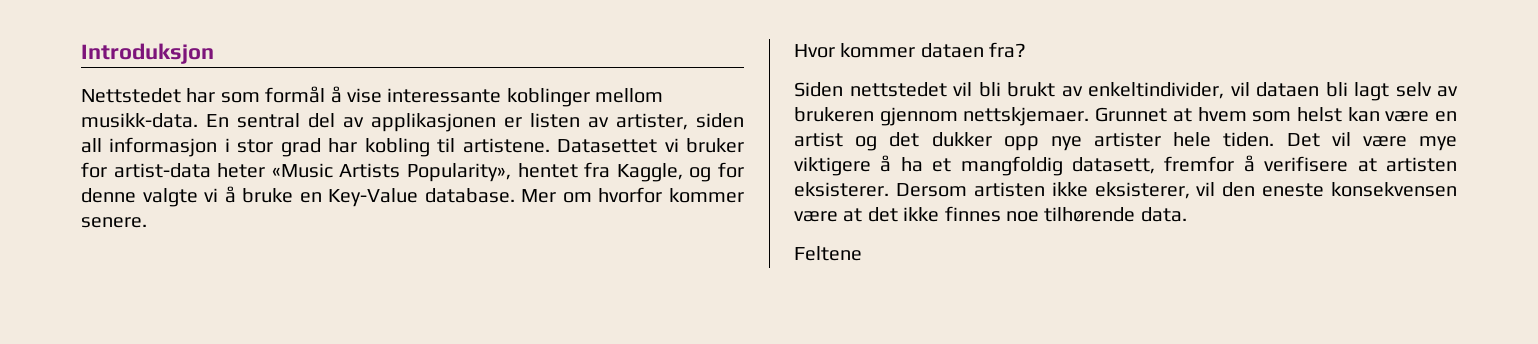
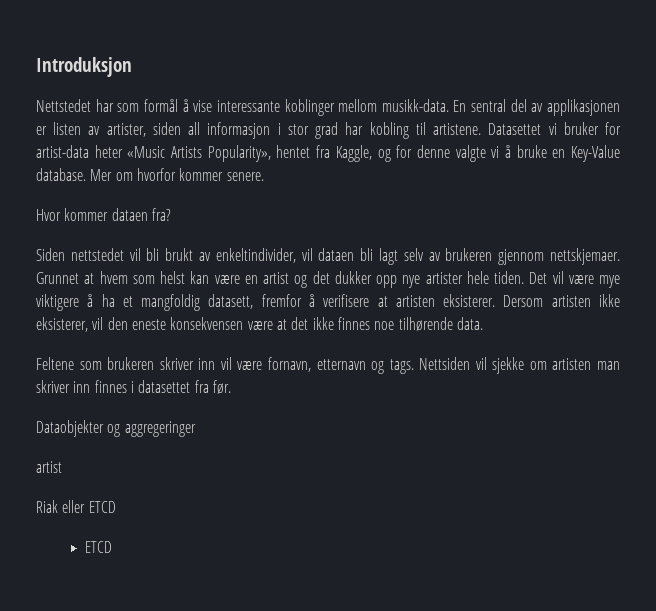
- Feltene
+ Feltene som brukeren skriver inn vil være fornavn, etternavn og tags. Nettsiden vil sjekke om artisten man skriver inn finnes i datasettet fra før.
+ Dataobjekter og aggregeringer
+ artist
+ Riak eller ETCD
+ ETCD

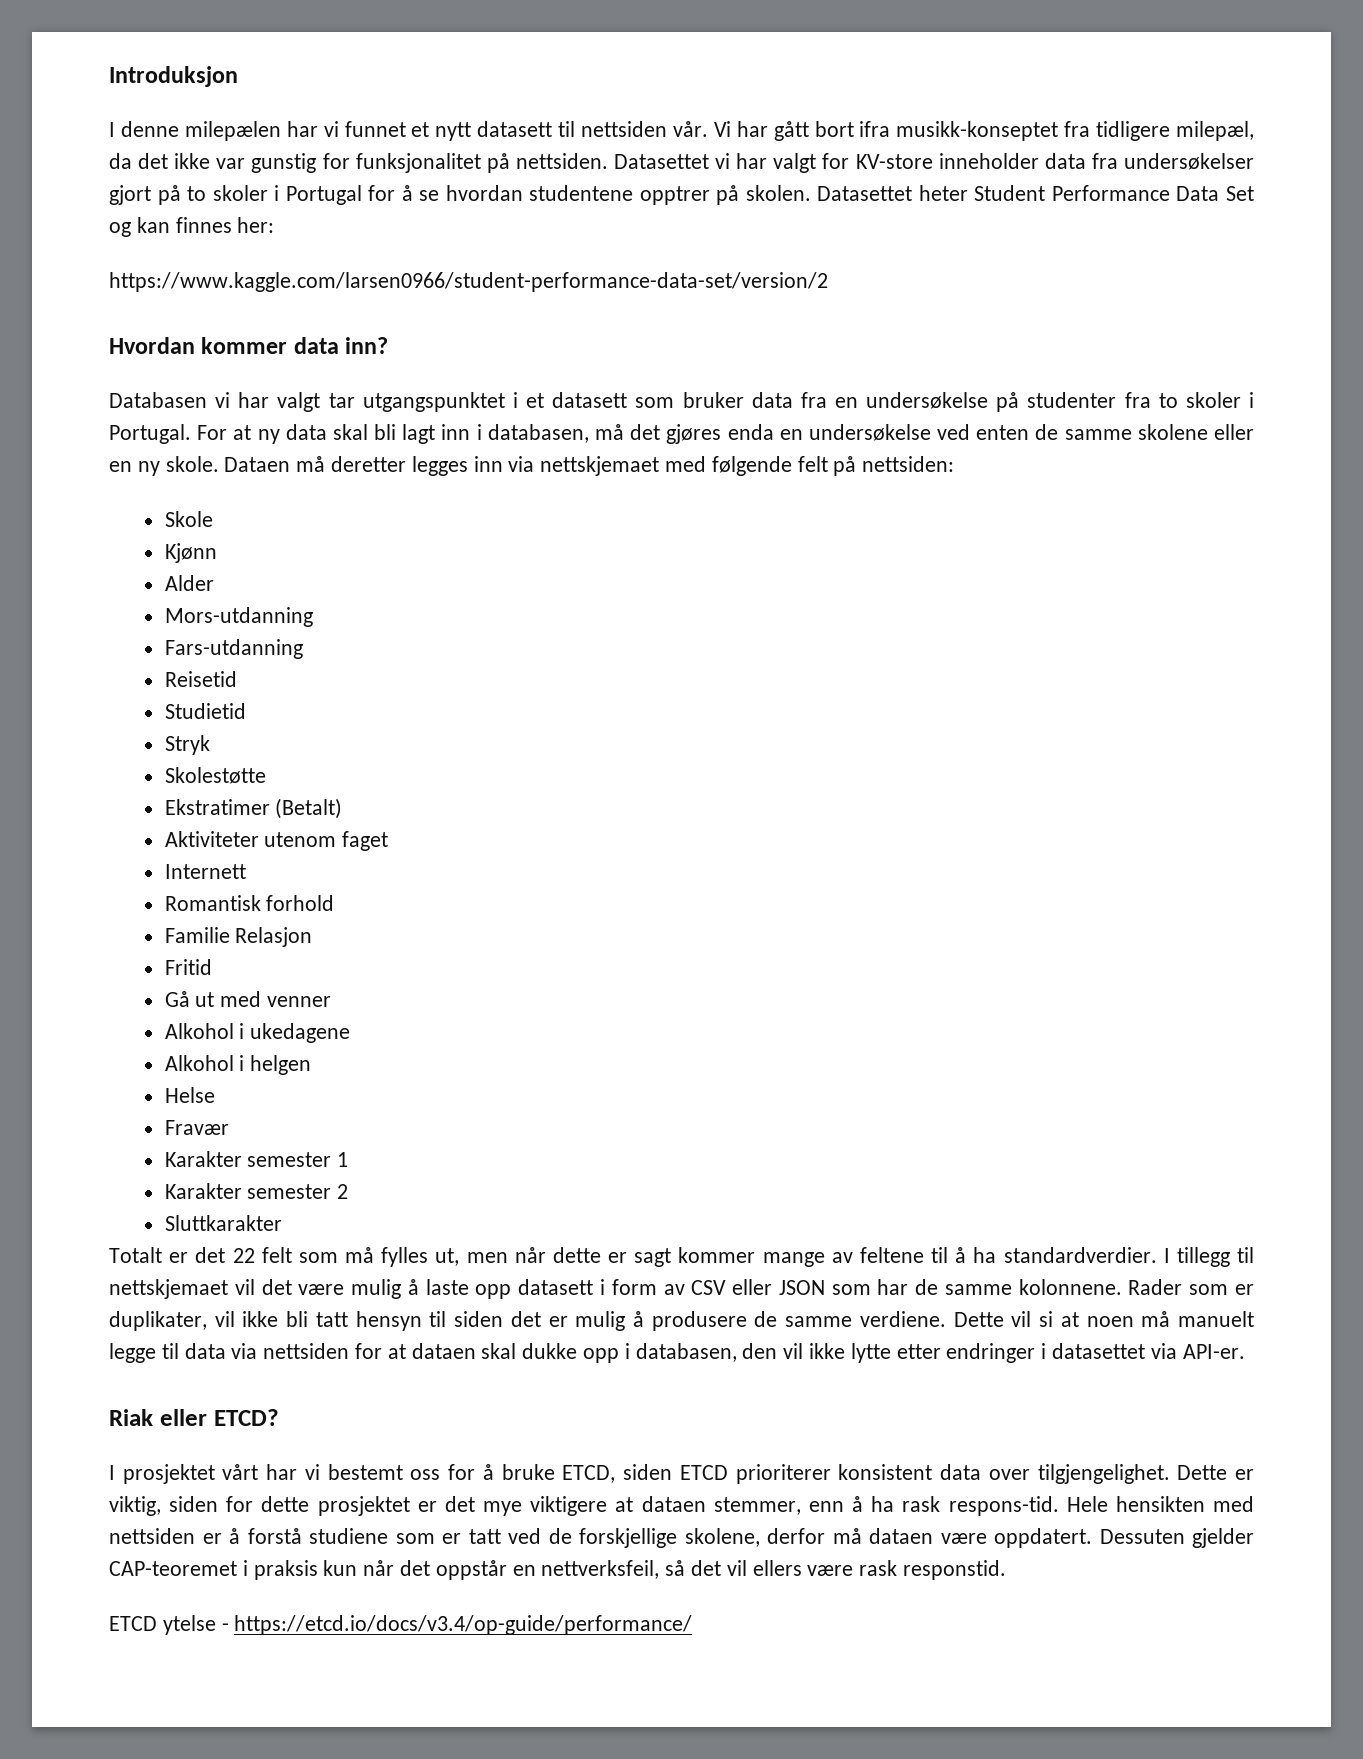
- Nettstedet har som formål å vise interessante koblinger mellom musikk-data. En sentral del av applikasjonen er listen av artister, siden all informasjon i stor grad har kobling til artistene. Datasettet vi bruker for artist-data heter «Music Artists Popularity», hentet fra Kaggle, og for denne valgte vi å bruke en Key-Value database. Mer om hvorfor kommer senere.
- Hvor kommer dataen fra?
- Siden nettstedet vil bli brukt av enkeltindivider, vil dataen bli lagt selv av brukeren gjennom nettskjemaer. Grunnet at hvem som helst kan være en artist og det dukker opp nye artister hele tiden. Det vil være mye viktigere å ha et mangfoldig datasett, fremfor å verifisere at artisten eksisterer. Dersom artisten ikke eksisterer, vil den eneste konsekvensen være at det ikke finnes noe tilhørende data.
- Feltene som brukeren skriver inn vil være fornavn, etternavn og tags. Nettsiden vil sjekke om artisten man skriver inn finnes i datasettet fra før.
- Dataobjekter og aggregeringer
- artist
- Riak eller ETCD
- ETCD
+ I denne milepælen har vi funnet et nytt datasett til nettsiden vår. Vi har gått bort ifra musikk-konseptet fra tidligere milepæl, da det ikke var gunstig for funksjonalitet på nettsiden. Datasettet vi har valgt for KV-store inneholder data fra undersøkelser gjort på to skoler i Portugal for å se hvordan studentene opptrer på skolen. Datasettet heter Student Performance Data Set og kan finnes her:
+ https://www.kaggle.com/larsen0966/student-performance-data-set/version/2
+ Hvordan kommer data inn?
+ Databasen vi har valgt tar utgangspunktet i et datasett som bruker data fra en undersøkelse på studenter fra to skoler i Portugal. For at ny data skal bli lagt inn i databasen, må det gjøres enda en undersøkelse ved enten de samme skolene eller en ny skole. Dataen må deretter legges inn via nettskjemaet med følgende felt på nettsiden:
+ Skole
+ Kjønn
+ Alder
+ Mors-utdanning
+ Fars-utdanning
+ Reisetid
+ Studietid
+ Stryk
+ Skolestøtte
+ Ekstratimer (Betalt)
+ Aktiviteter utenom faget
+ Internett
+ Romantisk forhold
+ Familie Relasjon
+ Fritid
+ Gå ut med venner
+ Alkohol i ukedagene
+ Alkohol i helgen
+ Helse
+ Fravær
+ Karakter semester 1
+ Karakter semester 2
+ Sluttkarakter
+ Totalt er det 22 felt som må fylles ut, men når dette er sagt kommer mange av feltene til å ha standardverdier. I tillegg til nettskjemaet vil det være mulig å laste opp datasett i form av CSV eller JSON som har de samme kolonnene. Rader som er duplikater, vil ikke bli tatt hensyn til siden det er mulig å produsere de samme verdiene. Dette vil si at noen må manuelt legge til data via nettsiden for at dataen skal dukke opp i databasen, den vil ikke lytte etter endringer i datasettet via API-er.
+ Riak eller ETCD?
+ I prosjektet vårt har vi bestemt oss for å bruke ETCD, siden ETCD prioriterer konsistent data over tilgjengelighet. Dette er viktig, siden for dette prosjektet er det mye viktigere at dataen stemmer, enn å ha rask respons-tid. Hele hensikten med nettsiden er å forstå studiene som er tatt ved de forskjellige skolene, derfor må dataen være oppdatert. Dessuten gjelder CAP-teoremet i praksis kun når det oppstår en nettverksfeil, så det vil ellers være rask responstid.
+ ETCD ytelse - https://etcd.io/docs/v3.4/op-guide/performance/

